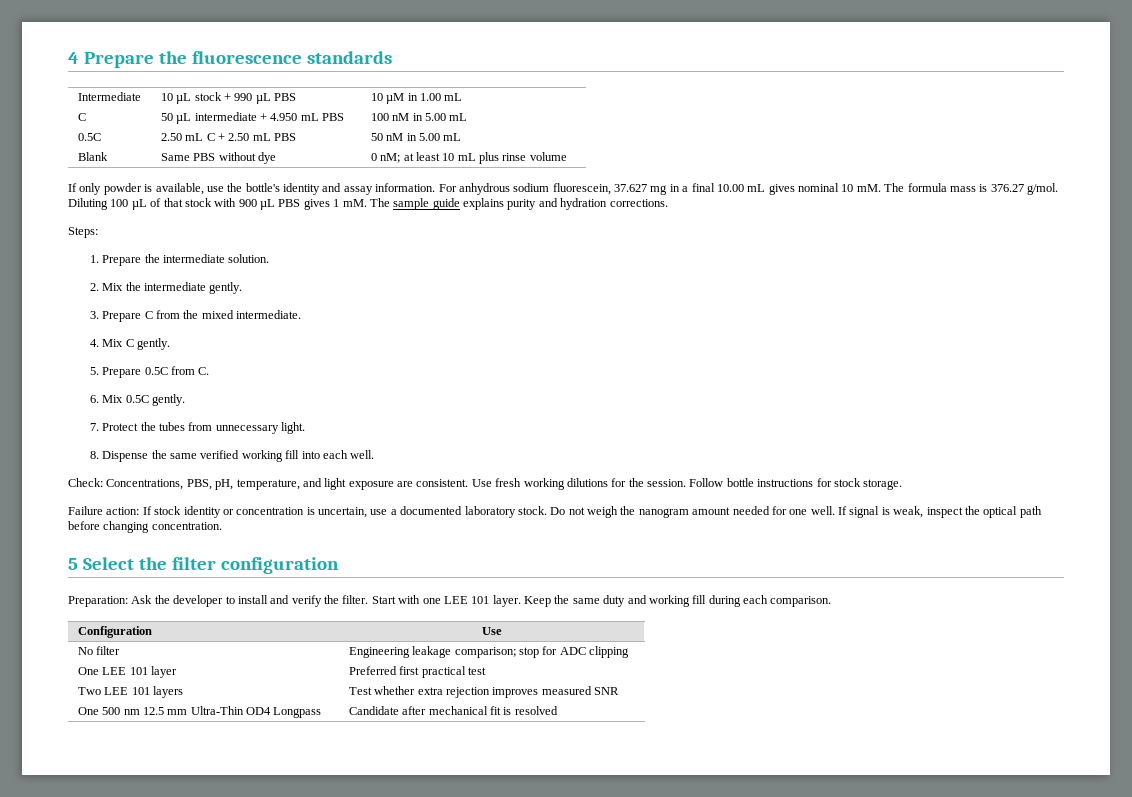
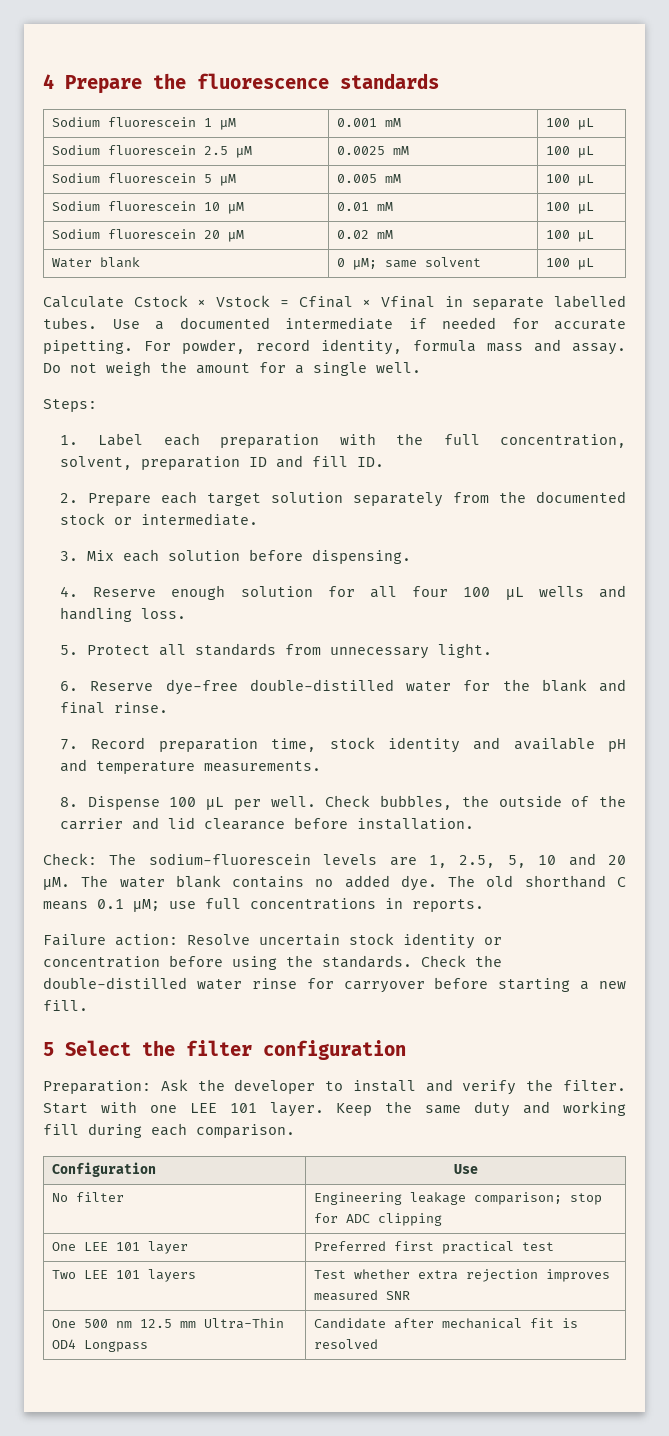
- Intermediate | 10 µL stock + 990 µL PBS | 10 µM in 1.00 mL
- C | 50 µL intermediate + 4.950 mL PBS | 100 nM in 5.00 mL
- 0.5C | 2.50 mL C + 2.50 mL PBS | 50 nM in 5.00 mL
- Blank | Same PBS without dye | 0 nM; at least 10 mL plus rinse volume
- If only powder is available, use the bottle's identity and assay information. For anhydrous sodium fluorescein, 37.627 mg in a final 10.00 mL gives nominal 10 mM. The formula mass is 376.27 g/mol. Diluting 100 µL of that stock with 900 µL PBS gives 1 mM. The sample guide explains purity and hydration corrections.
+ Sodium fluorescein 1 µM | 0.001 mM | 100 µL
+ Sodium fluorescein 2.5 µM | 0.0025 mM | 100 µL
+ Sodium fluorescein 5 µM | 0.005 mM | 100 µL
+ Sodium fluorescein 10 µM | 0.01 mM | 100 µL
+ Sodium fluorescein 20 µM | 0.02 mM | 100 µL
+ Water blank | 0 µM; same solvent | 100 µL
+ Calculate Cstock × Vstock = Cfinal × Vfinal in separate labelled tubes. Use a documented intermediate if needed for accurate pipetting. For powder, record identity, formula mass and assay. Do not weigh the amount for a single well.
  Steps:
- 1. Prepare the intermediate solution.
- 2. Mix the intermediate gently.
- 3. Prepare C from the mixed intermediate.
- 4. Mix C gently.
- 5. Prepare 0.5C from C.
- 6. Mix 0.5C gently.
- 7. Protect the tubes from unnecessary light.
- 8. Dispense the same verified working fill into each well.
- Check: Concentrations, PBS, pH, temperature, and light exposure are consistent. Use fresh working dilutions for the session. Follow bottle instructions for stock storage.
+ 1. Label each preparation with the full concentration, solvent, preparation ID and fill ID.
+ 2. Prepare each target solution separately from the documented stock or intermediate.
+ 3. Mix each solution before dispensing.
+ 4. Reserve enough solution for all four 100 µL wells and handling loss.
+ 5. Protect all standards from unnecessary light.
+ 6. Reserve dye-free double-distilled water for the blank and final rinse.
+ 7. Record preparation time, stock identity and available pH and temperature measurements.
+ 8. Dispense 100 µL per well. Check bubbles, the outside of the carrier and lid clearance before installation.
+ Check: The sodium-fluorescein levels are 1, 2.5, 5, 10 and 20 µM. The water blank contains no added dye. The old shorthand C means 0.1 µM; use full concentrations in reports.
- Failure action: If stock identity or concentration is uncertain, use a documented laboratory stock. Do not weigh the nanogram amount needed for one well. If signal is weak, inspect the optical path before changing concentration.
+ Failure action: Resolve uncertain stock identity or concentration before using the standards. Check the double-distilled water rinse for carryover before starting a new fill.

